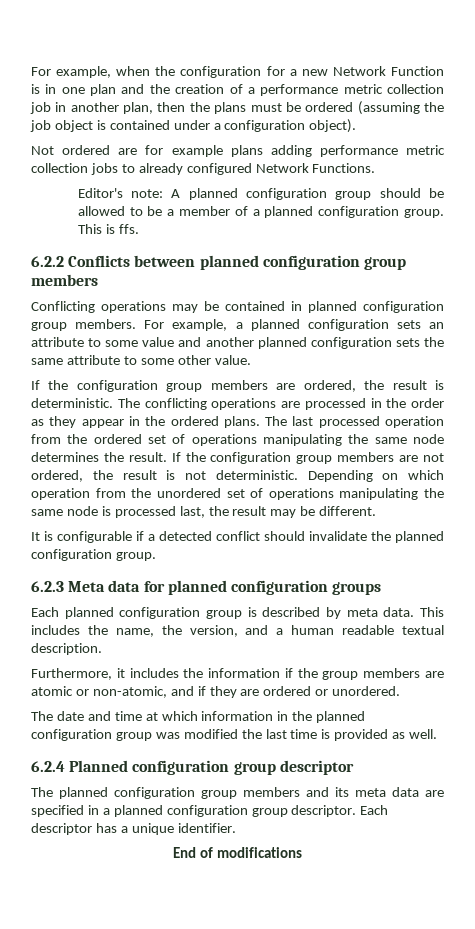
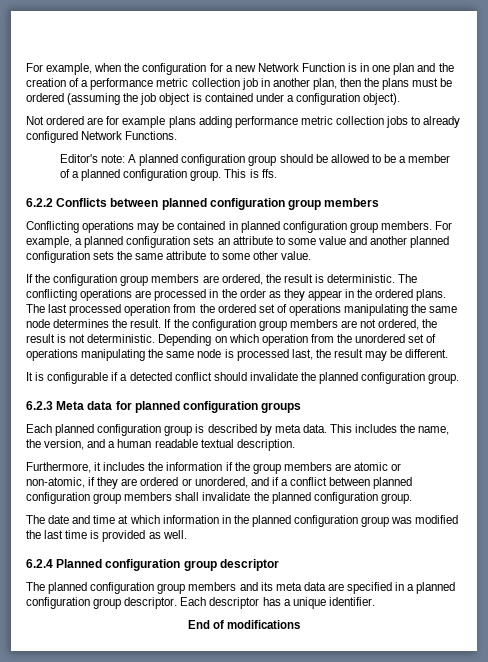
- Furthermore, it includes the information if the group members are atomic or non-atomic, and if they are ordered or unordered.
+ Furthermore, it includes the information if the group members are atomic or non-atomic, if they are ordered or unordered, and if a conflict between planned configuration group members shall invalidate the planned configuration group.

